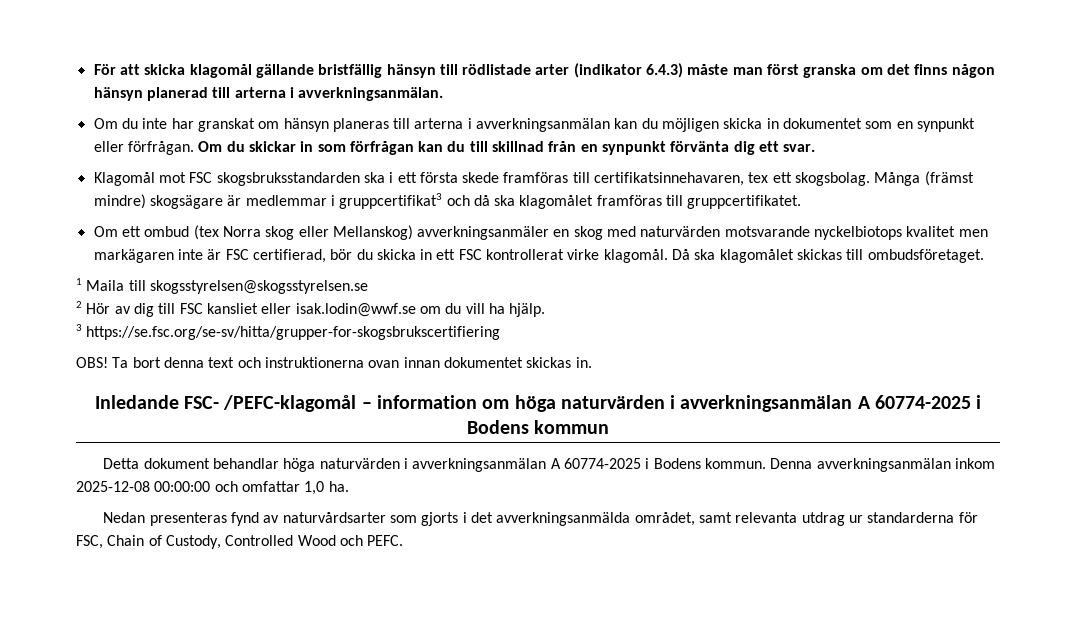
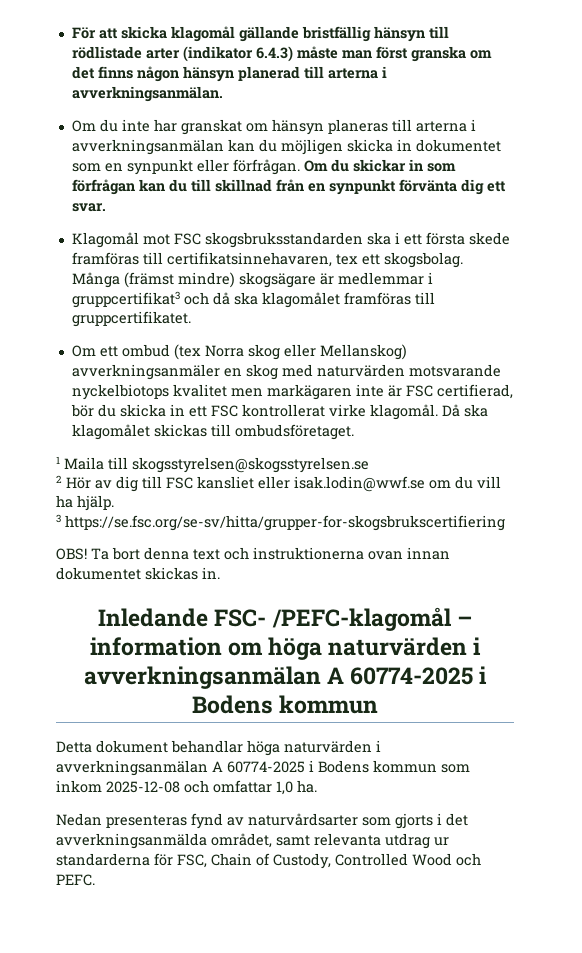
- Detta dokument behandlar höga naturvärden i avverkningsanmälan A 60774-2025 i Bodens kommun. Denna avverkningsanmälan inkom 2025-12-08 00:00:00 och omfattar 1,0 ha.
+ Detta dokument behandlar höga naturvärden i avverkningsanmälan A 60774-2025 i Bodens kommun som inkom 2025-12-08 och omfattar 1,0 ha.

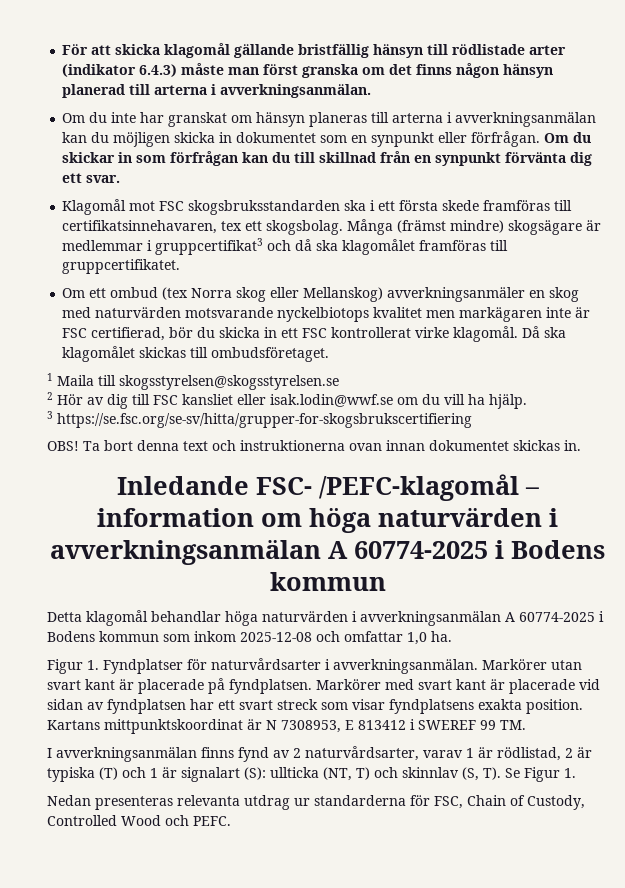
- Detta dokument behandlar höga naturvärden i avverkningsanmälan A 60774-2025 i Bodens kommun som inkom 2025-12-08 och omfattar 1,0 ha.
+ Detta klagomål behandlar höga naturvärden i avverkningsanmälan A 60774-2025 i Bodens kommun som inkom 2025-12-08 och omfattar 1,0 ha.
- Nedan presenteras fynd av naturvårdsarter som gjorts i det avverkningsanmälda området, samt relevanta utdrag ur standarderna för FSC, Chain of Custody, Controlled Wood och PEFC.
+ Figur 1. Fyndplatser för naturvårdsarter i avverkningsanmälan. Markörer utan svart kant är placerade på fyndplatsen. Markörer med svart kant är placerade vid sidan av fyndplatsen har ett svart streck som visar fyndplatsens exakta position. Kartans mittpunktskoordinat är N 7308953, E 813412 i SWEREF 99 TM.
+ I avverkningsanmälan finns fynd av 2 naturvårdsarter, varav 1 är rödlistad, 2 är typiska (T) och 1 är signalart (S): ullticka (NT, T) och skinnlav (S, T). Se Figur 1.
+ Nedan presenteras relevanta utdrag ur standarderna för FSC, Chain of Custody, Controlled Wood och PEFC.

